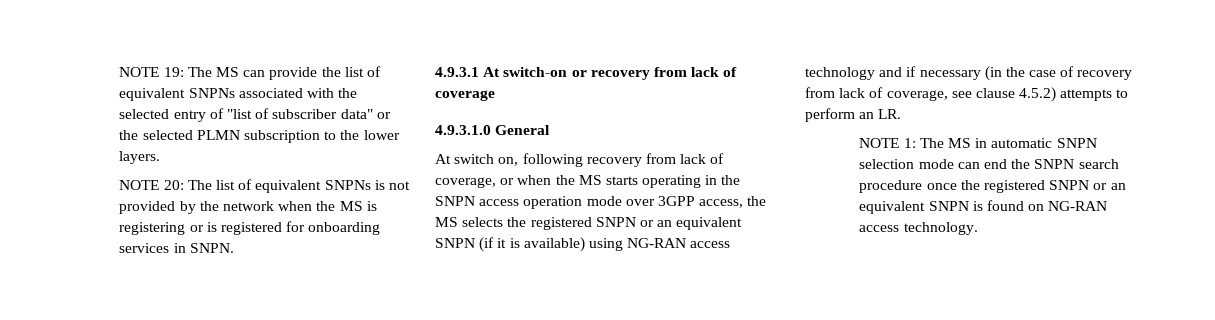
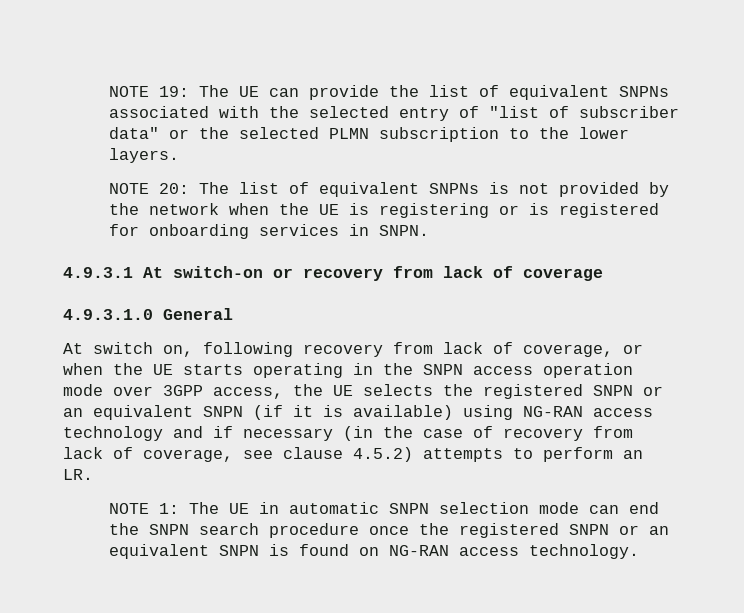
- NOTE 19: The MS can provide the list of equivalent SNPNs associated with the selected entry of "list of subscriber data" or the selected PLMN subscription to the lower layers.
+ NOTE 19: The UE can provide the list of equivalent SNPNs associated with the selected entry of "list of subscriber data" or the selected PLMN subscription to the lower layers.
- NOTE 20: The list of equivalent SNPNs is not provided by the network when the MS is registering or is registered for onboarding services in SNPN.
+ NOTE 20: The list of equivalent SNPNs is not provided by the network when the UE is registering or is registered for onboarding services in SNPN.
- At switch on, following recovery from lack of coverage, or when the MS starts operating in the SNPN access operation mode over 3GPP access, the MS selects the registered SNPN or an equivalent SNPN (if it is available) using NG-RAN access technology and if necessary (in the case of recovery from lack of coverage, see clause 4.5.2) attempts to perform an LR.
+ At switch on, following recovery from lack of coverage, or when the UE starts operating in the SNPN access operation mode over 3GPP access, the UE selects the registered SNPN or an equivalent SNPN (if it is available) using NG-RAN access technology and if necessary (in the case of recovery from lack of coverage, see clause 4.5.2) attempts to perform an LR.
- NOTE 1: The MS in automatic SNPN selection mode can end the SNPN search procedure once the registered SNPN or an equivalent SNPN is found on NG-RAN access technology.
+ NOTE 1: The UE in automatic SNPN selection mode can end the SNPN search procedure once the registered SNPN or an equivalent SNPN is found on NG-RAN access technology.

